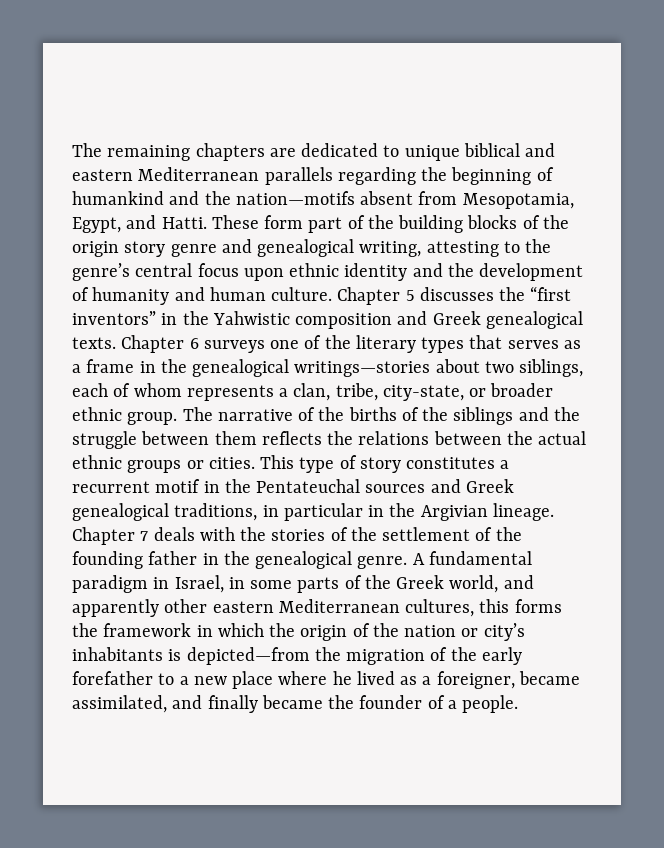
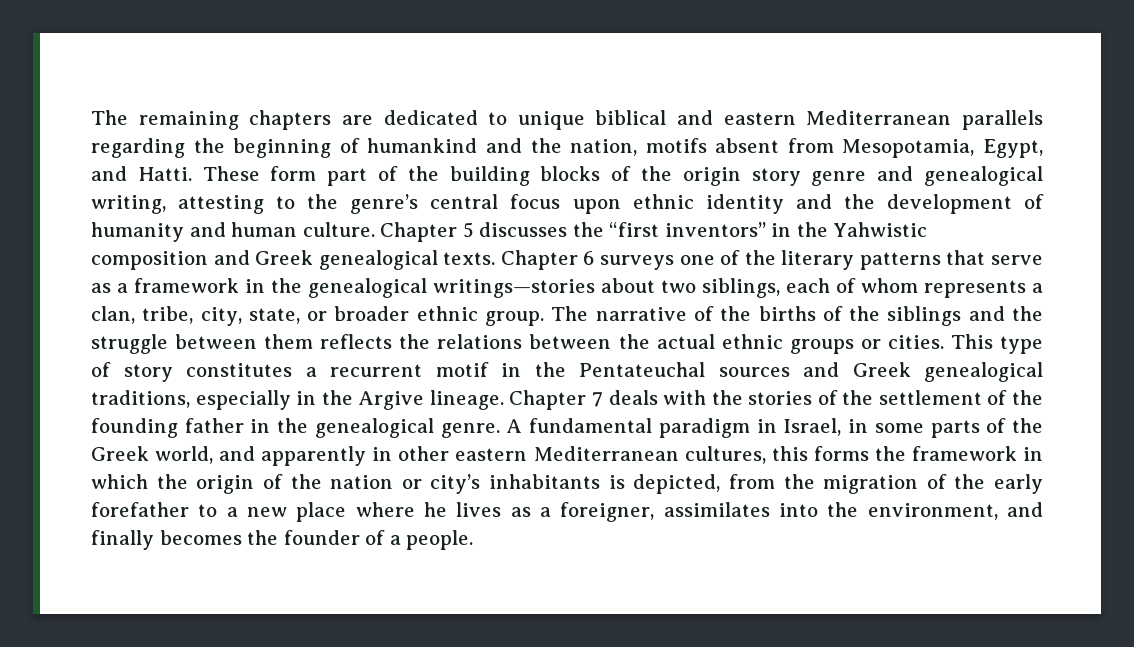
- The remaining chapters are dedicated to unique biblical and eastern Mediterranean parallels regarding the beginning of humankind and the nation—motifs absent from Mesopotamia, Egypt, and Hatti.
+ The remaining chapters are dedicated to unique biblical and eastern Mediterranean parallels regarding the beginning of humankind and the nation, motifs absent from Mesopotamia, Egypt, and Hatti.
- Chapter 6 surveys one of the literary types that serves as a frame in the genealogical writings—stories about two siblings, each of whom represents a clan, tribe, city-state, or broader ethnic group.
+ Chapter 6 surveys one of the literary patterns that serve as a framework in the genealogical writings—stories about two siblings, each of whom represents a clan, tribe, city, state, or broader ethnic group.
- This type of story constitutes a recurrent motif in the Pentateuchal sources and Greek genealogical traditions, in particular in the Argivian lineage.
+ This type of story constitutes a recurrent motif in the Pentateuchal sources and Greek genealogical traditions, especially in the Argive lineage.
- A fundamental paradigm in Israel, in some parts of the Greek world, and apparently other eastern Mediterranean cultures, this forms the framework in which the origin of the nation or city’s inhabitants is depicted—from the migration of the early forefather to a new place where he lived as a foreigner, became assimilated, and finally became the founder of a people.
+ A fundamental paradigm in Israel, in some parts of the Greek world, and apparently in other eastern Mediterranean cultures, this forms the framework in which the origin of the nation or city’s inhabitants is depicted, from the migration of the early forefather to a new place where he lives as a foreigner, assimilates into the environment, and finally becomes the founder of a people.

